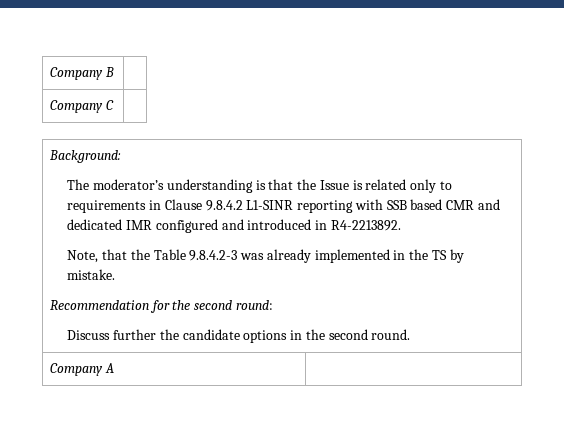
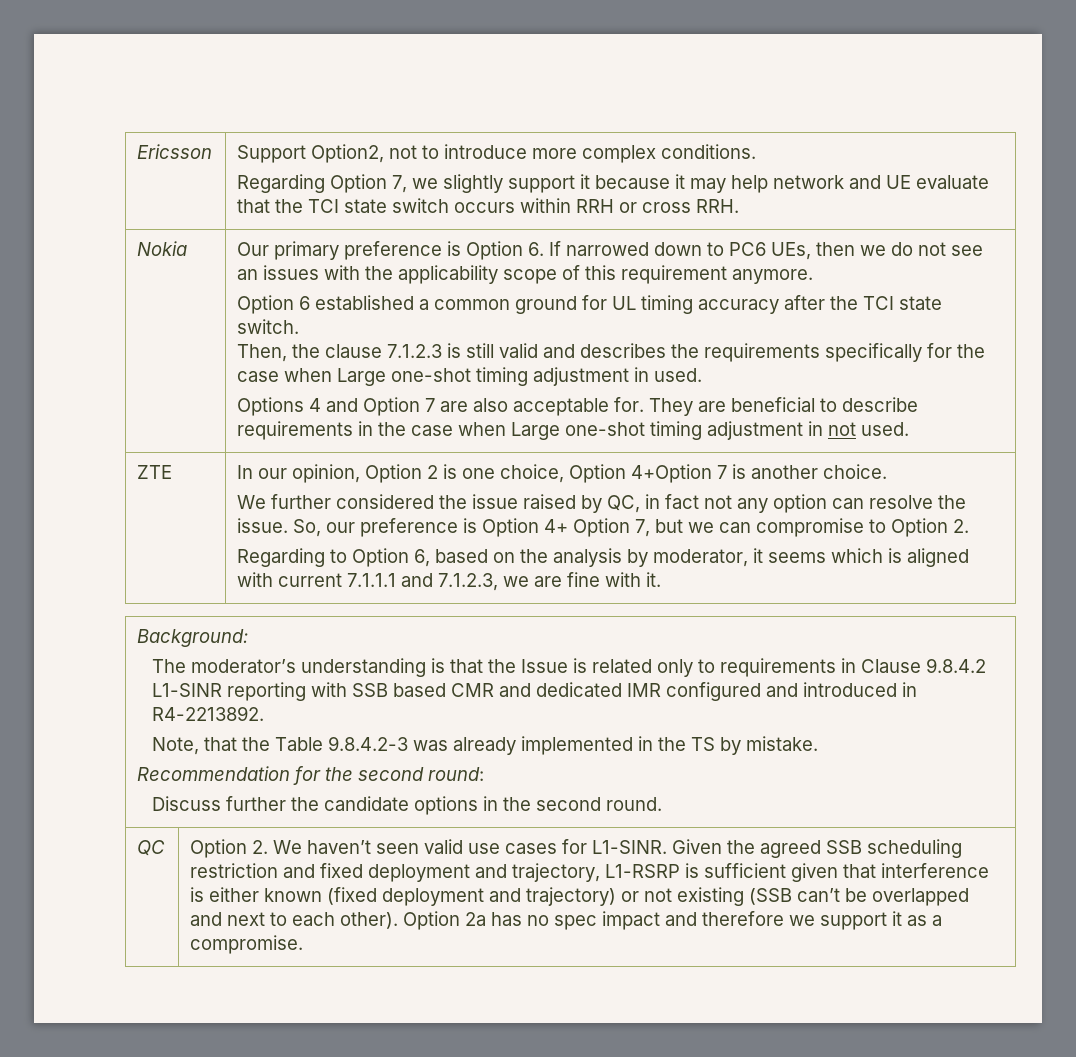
- Company B |
- Company C |
+ Ericsson | Support Option2, not to introduce more complex conditions.
+ Regarding Option 7, we slightly support it because it may help network and UE evaluate that the TCI state switch occurs within RRH or cross RRH.
+ Nokia | Our primary preference is Option 6. If narrowed down to PC6 UEs, then we do not see an issues with the applicability scope of this requirement anymore.
+ Option 6 established a common ground for UL timing accuracy after the TCI state switch.
+ Then, the clause 7.1.2.3 is still valid and describes the requirements specifically for the case when Large one-shot timing adjustment in used.
+ Options 4 and Option 7 are also acceptable for. They are beneficial to describe requirements in the case when Large one-shot timing adjustment in not used.
+ ZTE | In our opinion, Option 2 is one choice, Option 4+Option 7 is another choice.
+ We further considered the issue raised by QC, in fact not any option can resolve the issue. So, our preference is Option 4+ Option 7, but we can compromise to Option 2.
+ Regarding to Option 6, based on the analysis by moderator, it seems which is aligned with current 7.1.1.1 and 7.1.2.3, we are fine with it.
- Company A
+ QC | Option 2. We haven’t seen valid use cases for L1-SINR. Given the agreed SSB scheduling restriction and fixed deployment and trajectory, L1-RSRP is sufficient given that interference is either known (fixed deployment and trajectory) or not existing (SSB can’t be overlapped and next to each other). Option 2a has no spec impact and therefore we support it as a compromise.

